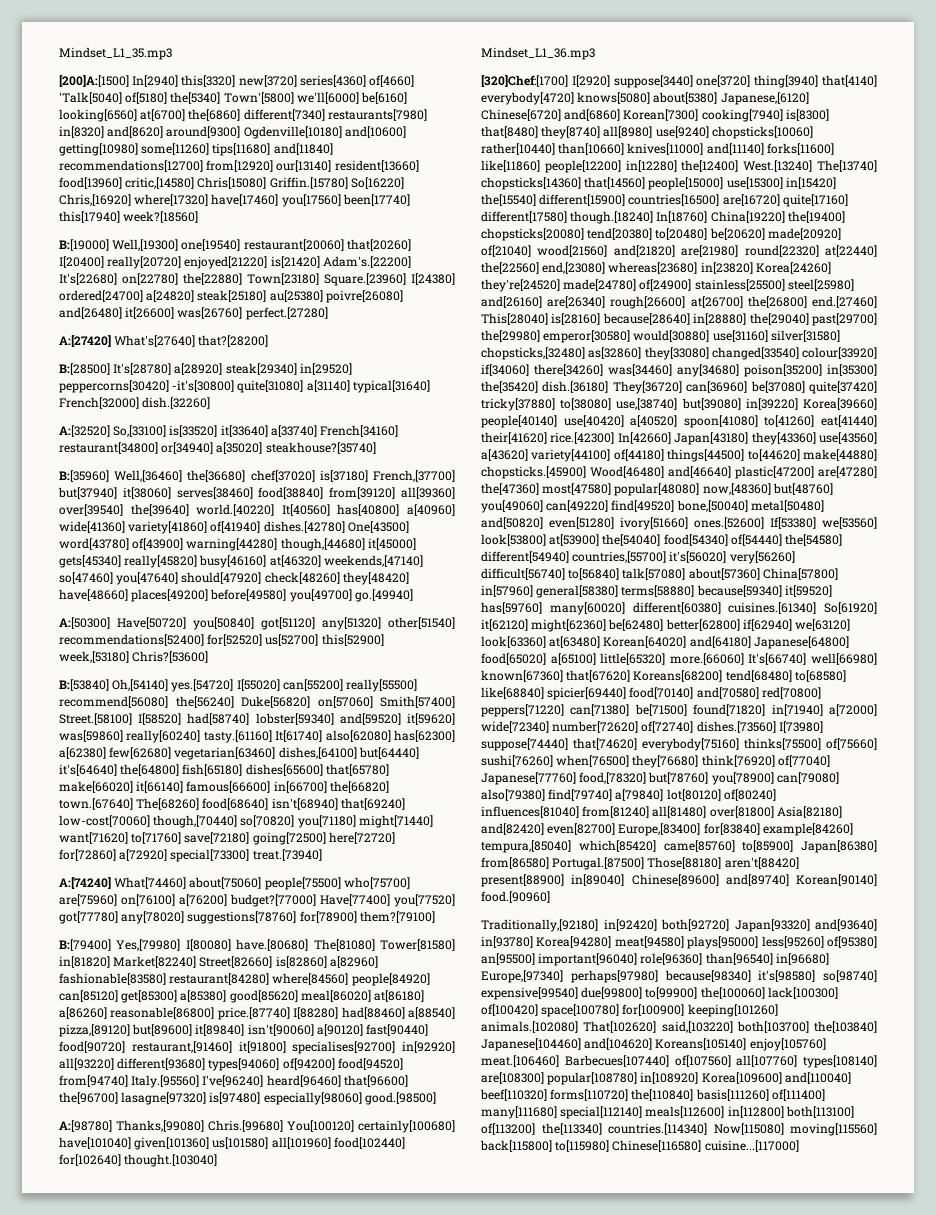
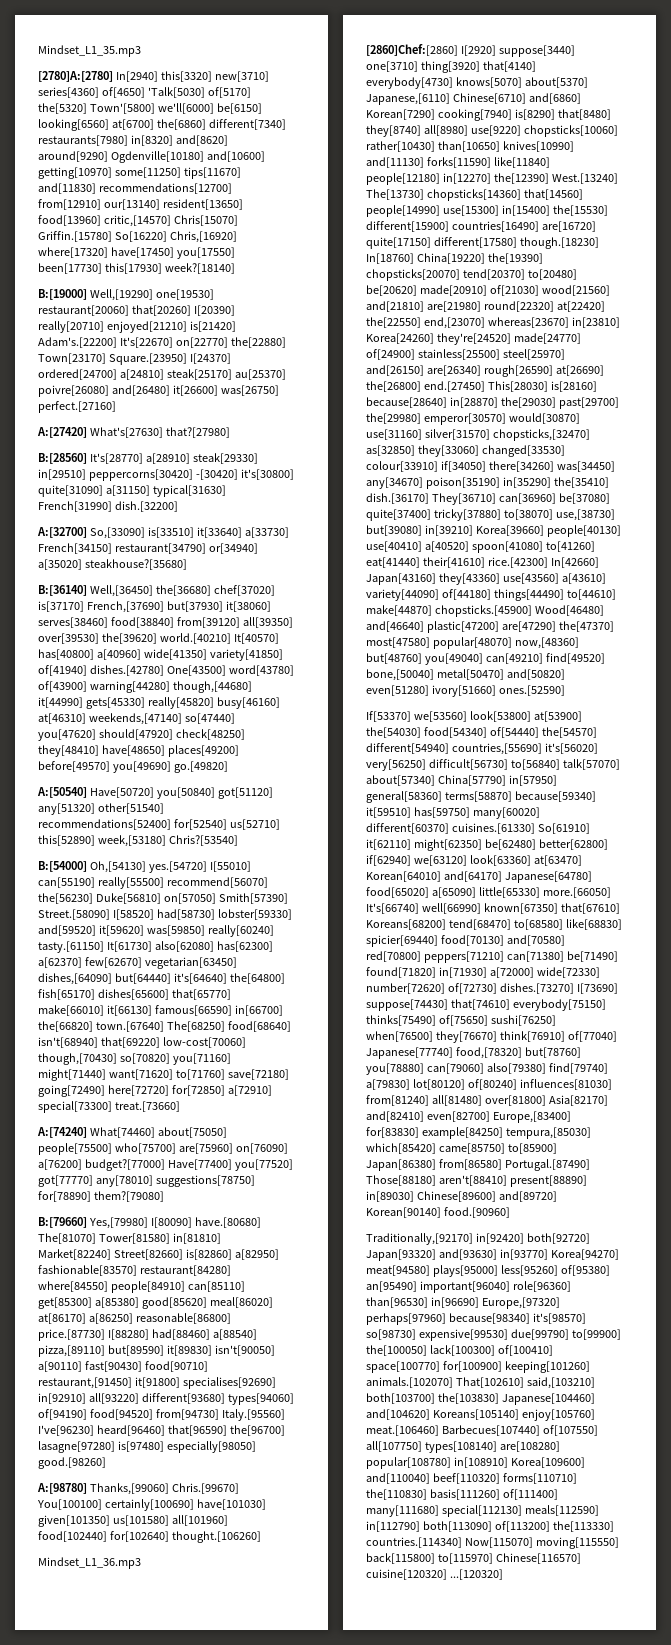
- [200]A:[1500] In[2940] this[3320] new[3720] series[4360] of[4660] 'Talk[5040] of[5180] the[5340] Town'[5800] we'll[6000] be[6160] looking[6560] at[6700] the[6860] different[7340] restaurants[7980] in[8320] and[8620] around[9300] Ogdenville[10180] and[10600] getting[10980] some[11260] tips[11680] and[11840] recommendations[12700] from[12920] our[13140] resident[13660] food[13960] critic,[14580] Chris[15080] Griffin.[15780] So[16220] Chris,[16920] where[17320] have[17460] you[17560] been[17740] this[17940] week?[18560]
- B:[19000] Well,[19300] one[19540] restaurant[20060] that[20260] I[20400] really[20720] enjoyed[21220] is[21420] Adam's.[22200] It's[22680] on[22780] the[22880] Town[23180] Square.[23960] I[24380] ordered[24700] a[24820] steak[25180] au[25380] poivre[26080] and[26480] it[26600] was[26760] perfect.[27280]
+ [2780]A:[2780] In[2940] this[3320] new[3710] series[4360] of[4650] 'Talk[5030] of[5170] the[5320] Town'[5800] we'll[6000] be[6150] looking[6560] at[6700] the[6860] different[7340] restaurants[7980] in[8320] and[8620] around[9290] Ogdenville[10180] and[10600] getting[10970] some[11250] tips[11670] and[11830] recommendations[12700] from[12910] our[13140] resident[13650] food[13960] critic,[14570] Chris[15070] Griffin.[15780] So[16220] Chris,[16920] where[17320] have[17450] you[17550] been[17730] this[17930] week?[18140]
+ B:[19000] Well,[19290] one[19530] restaurant[20060] that[20260] I[20390] really[20710] enjoyed[21210] is[21420] Adam's.[22200] It's[22670] on[22770] the[22880] Town[23170] Square.[23950] I[24370] ordered[24700] a[24810] steak[25170] au[25370] poivre[26080] and[26480] it[26600] was[26750] perfect.[27160]
- A:[27420] What's[27640] that?[28200]
- B:[28500] It's[28780] a[28920] steak[29340] in[29520] peppercorns[30420] -it's[30800] quite[31080] a[31140] typical[31640] French[32000] dish.[32260]
- A:[32520] So,[33100] is[33520] it[33640] a[33740] French[34160] restaurant[34800] or[34940] a[35020] steakhouse?[35740]
- B:[35960] Well,[36460] the[36680] chef[37020] is[37180] French,[37700] but[37940] it[38060] serves[38460] food[38840] from[39120] all[39360] over[39540] the[39640] world.[40220] It[40560] has[40800] a[40960] wide[41360] variety[41860] of[41940] dishes.[42780] One[43500] word[43780] of[43900] warning[44280] though,[44680] it[45000] gets[45340] really[45820] busy[46160] at[46320] weekends,[47140] so[47460] you[47640] should[47920] check[48260] they[48420] have[48660] places[49200] before[49580] you[49700] go.[49940]
- A:[50300] Have[50720] you[50840] got[51120] any[51320] other[51540] recommendations[52400] for[52520] us[52700] this[52900] week,[53180] Chris?[53600]
- B:[53840] Oh,[54140] yes.[54720] I[55020] can[55200] really[55500] recommend[56080] the[56240] Duke[56820] on[57060] Smith[57400] Street.[58100] I[58520] had[58740] lobster[59340] and[59520] it[59620] was[59860] really[60240] tasty.[61160] It[61740] also[62080] has[62300] a[62380] few[62680] vegetarian[63460] dishes,[64100] but[64440] it's[64640] the[64800] fish[65180] dishes[65600] that[65780] make[66020] it[66140] famous[66600] in[66700] the[66820] town.[67640] The[68260] food[68640] isn't[68940] that[69240] low-cost[70060] though,[70440] so[70820] you[71180] might[71440] want[71620] to[71760] save[72180] going[72500] here[72720] for[72860] a[72920] special[73300] treat.[73940]
+ A:[27420] What's[27630] that?[27980]
+ B:[28560] It's[28770] a[28910] steak[29330] in[29510] peppercorns[30420] -[30420] it's[30800] quite[31090] a[31150] typical[31630] French[31990] dish.[32200]
+ A:[32700] So,[33090] is[33510] it[33640] a[33730] French[34150] restaurant[34790] or[34940] a[35020] steakhouse?[35680]
+ B:[36140] Well,[36450] the[36680] chef[37020] is[37170] French,[37690] but[37930] it[38060] serves[38460] food[38840] from[39120] all[39350] over[39530] the[39620] world.[40210] It[40570] has[40800] a[40960] wide[41350] variety[41850] of[41940] dishes.[42780] One[43500] word[43780] of[43900] warning[44280] though,[44680] it[44990] gets[45330] really[45820] busy[46160] at[46310] weekends,[47140] so[47440] you[47620] should[47920] check[48250] they[48410] have[48650] places[49200] before[49570] you[49690] go.[49820]
+ A:[50540] Have[50720] you[50840] got[51120] any[51320] other[51540] recommendations[52400] for[52540] us[52710] this[52890] week,[53180] Chris?[53540]
+ B:[54000] Oh,[54130] yes.[54720] I[55010] can[55190] really[55500] recommend[56070] the[56230] Duke[56810] on[57050] Smith[57390] Street.[58090] I[58520] had[58730] lobster[59330] and[59520] it[59620] was[59850] really[60240] tasty.[61150] It[61730] also[62080] has[62300] a[62370] few[62670] vegetarian[63450] dishes,[64090] but[64440] it's[64640] the[64800] fish[65170] dishes[65600] that[65770] make[66010] it[66130] famous[66590] in[66700] the[66820] town.[67640] The[68250] food[68640] isn't[68940] that[69220] low-cost[70060] though,[70430] so[70820] you[71160] might[71440] want[71620] to[71760] save[72180] going[72490] here[72720] for[72850] a[72910] special[73300] treat.[73660]
- A:[74240] What[74460] about[75060] people[75500] who[75700] are[75960] on[76100] a[76200] budget?[77000] Have[77400] you[77520] got[77780] any[78020] suggestions[78760] for[78900] them?[79100]
- B:[79400] Yes,[79980] I[80080] have.[80680] The[81080] Tower[81580] in[81820] Market[82240] Street[82660] is[82860] a[82960] fashionable[83580] restaurant[84280] where[84560] people[84920] can[85120] get[85300] a[85380] good[85620] meal[86020] at[86180] a[86260] reasonable[86800] price.[87740] I[88280] had[88460] a[88540] pizza,[89120] but[89600] it[89840] isn't[90060] a[90120] fast[90440] food[90720] restaurant,[91460] it[91800] specialises[92700] in[92920] all[93220] different[93680] types[94060] of[94200] food[94520] from[94740] Italy.[95560] I've[96240] heard[96460] that[96600] the[96700] lasagne[97320] is[97480] especially[98060] good.[98500]
- A:[98780] Thanks,[99080] Chris.[99680] You[100120] certainly[100680] have[101040] given[101360] us[101580] all[101960] food[102440] for[102640] thought.[103040]
+ A:[74240] What[74460] about[75050] people[75500] who[75700] are[75960] on[76090] a[76200] budget?[77000] Have[77400] you[77520] got[77770] any[78010] suggestions[78750] for[78890] them?[79080]
+ B:[79660] Yes,[79980] I[80090] have.[80680] The[81070] Tower[81580] in[81810] Market[82240] Street[82660] is[82860] a[82950] fashionable[83570] restaurant[84280] where[84550] people[84910] can[85110] get[85300] a[85380] good[85620] meal[86020] at[86170] a[86250] reasonable[86800] price.[87730] I[88280] had[88460] a[88540] pizza,[89110] but[89590] it[89830] isn't[90050] a[90110] fast[90430] food[90710] restaurant,[91450] it[91800] specialises[92690] in[92910] all[93220] different[93680] types[94060] of[94190] food[94520] from[94730] Italy.[95560] I've[96230] heard[96460] that[96590] the[96700] lasagne[97280] is[97480] especially[98050] good.[98260]
+ A:[98780] Thanks,[99060] Chris.[99670] You[100100] certainly[100690] have[101030] given[101350] us[101580] all[101960] food[102440] for[102640] thought.[106260]
- [320]Chef:[1700] I[2920] suppose[3440] one[3720] thing[3940] that[4140] everybody[4720] knows[5080] about[5380] Japanese,[6120] Chinese[6720] and[6860] Korean[7300] cooking[7940] is[8300] that[8480] they[8740] all[8980] use[9240] chopsticks[10060] rather[10440] than[10660] knives[11000] and[11140] forks[11600] like[11860] people[12200] in[12280] the[12400] West.[13240] The[13740] chopsticks[14360] that[14560] people[15000] use[15300] in[15420] the[15540] different[15900] countries[16500] are[16720] quite[17160] different[17580] though.[18240] In[18760] China[19220] the[19400] chopsticks[20080] tend[20380] to[20480] be[20620] made[20920] of[21040] wood[21560] and[21820] are[21980] round[22320] at[22440] the[22560] end,[23080] whereas[23680] in[23820] Korea[24260] they're[24520] made[24780] of[24900] stainless[25500] steel[25980] and[26160] are[26340] rough[26600] at[26700] the[26800] end.[27460] This[28040] is[28160] because[28640] in[28880] the[29040] past[29700] the[29980] emperor[30580] would[30880] use[31160] silver[31580] chopsticks,[32480] as[32860] they[33080] changed[33540] colour[33920] if[34060] there[34260] was[34460] any[34680] poison[35200] in[35300] the[35420] dish.[36180] They[36720] can[36960] be[37080] quite[37420] tricky[37880] to[38080] use,[38740] but[39080] in[39220] Korea[39660] people[40140] use[40420] a[40520] spoon[41080] to[41260] eat[41440] their[41620] rice.[42300] In[42660] Japan[43180] they[43360] use[43560] a[43620] variety[44100] of[44180] things[44500] to[44620] make[44880] chopsticks.[45900] Wood[46480] and[46640] plastic[47200] are[47280] the[47360] most[47580] popular[48080] now,[48360] but[48760] you[49060] can[49220] find[49520] bone,[50040] metal[50480] and[50820] even[51280] ivory[51660] ones.[52600] If[53380] we[53560] look[53800] at[53900] the[54040] food[54340] of[54440] the[54580] different[54940] countries,[55700] it's[56020] very[56260] difficult[56740] to[56840] talk[57080] about[57360] China[57800] in[57960] general[58380] terms[58880] because[59340] it[59520] has[59760] many[60020] different[60380] cuisines.[61340] So[61920] it[62120] might[62360] be[62480] better[62800] if[62940] we[63120] look[63360] at[63480] Korean[64020] and[64180] Japanese[64800] food[65020] a[65100] little[65320] more.[66060] It's[66740] well[66980] known[67360] that[67620] Koreans[68200] tend[68480] to[68580] like[68840] spicier[69440] food[70140] and[70580] red[70800] peppers[71220] can[71380] be[71500] found[71820] in[71940] a[72000] wide[72340] number[72620] of[72740] dishes.[73560] I[73980] suppose[74440] that[74620] everybody[75160] thinks[75500] of[75660] sushi[76260] when[76500] they[76680] think[76920] of[77040] Japanese[77760] food,[78320] but[78760] you[78900] can[79080] also[79380] find[79740] a[79840] lot[80120] of[80240] influences[81040] from[81240] all[81480] over[81800] Asia[82180] and[82420] even[82700] Europe,[83400] for[83840] example[84260] tempura,[85040] which[85420] came[85760] to[85900] Japan[86380] from[86580] Portugal.[87500] Those[88180] aren't[88420] present[88900] in[89040] Chinese[89600] and[89740] Korean[90140] food.[90960]
+ [2860]Chef:[2860] I[2920] suppose[3440] one[3710] thing[3920] that[4140] everybody[4730] knows[5070] about[5370] Japanese,[6110] Chinese[6710] and[6860] Korean[7290] cooking[7940] is[8290] that[8480] they[8740] all[8980] use[9220] chopsticks[10060] rather[10430] than[10650] knives[10990] and[11130] forks[11590] like[11840] people[12180] in[12270] the[12390] West.[13240] The[13730] chopsticks[14360] that[14560] people[14990] use[15300] in[15400] the[15530] different[15900] countries[16490] are[16720] quite[17150] different[17580] though.[18230] In[18760] China[19220] the[19390] chopsticks[20070] tend[20370] to[20480] be[20620] made[20910] of[21030] wood[21560] and[21810] are[21980] round[22320] at[22420] the[22550] end,[23070] whereas[23670] in[23810] Korea[24260] they're[24520] made[24770] of[24900] stainless[25500] steel[25970] and[26150] are[26340] rough[26590] at[26690] the[26800] end.[27450] This[28030] is[28160] because[28640] in[28870] the[29030] past[29700] the[29980] emperor[30570] would[30870] use[31160] silver[31570] chopsticks,[32470] as[32850] they[33060] changed[33530] colour[33910] if[34050] there[34260] was[34450] any[34670] poison[35190] in[35290] the[35410] dish.[36170] They[36710] can[36960] be[37080] quite[37400] tricky[37880] to[38070] use,[38730] but[39080] in[39210] Korea[39660] people[40130] use[40410] a[40520] spoon[41080] to[41260] eat[41440] their[41610] rice.[42300] In[42660] Japan[43160] they[43360] use[43560] a[43610] variety[44090] of[44180] things[44490] to[44610] make[44870] chopsticks.[45900] Wood[46480] and[46640] plastic[47200] are[47290] the[47370] most[47580] popular[48070] now,[48360] but[48760] you[49040] can[49210] find[49520] bone,[50040] metal[50470] and[50820] even[51280] ivory[51660] ones.[52590]
+ If[53370] we[53560] look[53800] at[53900] the[54030] food[54340] of[54440] the[54570] different[54940] countries,[55690] it's[56020] very[56250] difficult[56730] to[56840] talk[57070] about[57340] China[57790] in[57950] general[58360] terms[58870] because[59340] it[59510] has[59750] many[60020] different[60370] cuisines.[61330] So[61910] it[62110] might[62350] be[62480] better[62800] if[62940] we[63120] look[63360] at[63470] Korean[64010] and[64170] Japanese[64780] food[65020] a[65090] little[65330] more.[66050] It's[66740] well[66990] known[67350] that[67610] Koreans[68200] tend[68470] to[68580] like[68830] spicier[69440] food[70130] and[70580] red[70800] peppers[71210] can[71380] be[71490] found[71820] in[71930] a[72000] wide[72330] number[72620] of[72730] dishes.[73270] I[73690] suppose[74430] that[74610] everybody[75150] thinks[75490] of[75650] sushi[76250] when[76500] they[76670] think[76910] of[77040] Japanese[77740] food,[78320] but[78760] you[78880] can[79060] also[79380] find[79740] a[79830] lot[80120] of[80240] influences[81030] from[81240] all[81480] over[81800] Asia[82170] and[82410] even[82700] Europe,[83400] for[83830] example[84250] tempura,[85030] which[85420] came[85750] to[85900] Japan[86380] from[86580] Portugal.[87490] Those[88180] aren't[88410] present[88890] in[89030] Chinese[89600] and[89720] Korean[90140] food.[90960]
- Traditionally,[92180] in[92420] both[92720] Japan[93320] and[93640] in[93780] Korea[94280] meat[94580] plays[95000] less[95260] of[95380] an[95500] important[96040] role[96360] than[96540] in[96680] Europe,[97340] perhaps[97980] because[98340] it's[98580] so[98740] expensive[99540] due[99800] to[99900] the[100060] lack[100300] of[100420] space[100780] for[100900] keeping[101260] animals.[102080] That[102620] said,[103220] both[103700] the[103840] Japanese[104460] and[104620] Koreans[105140] enjoy[105760] meat.[106460] Barbecues[107440] of[107560] all[107760] types[108140] are[108300] popular[108780] in[108920] Korea[109600] and[110040] beef[110320] forms[110720] the[110840] basis[111260] of[111400] many[111680] special[112140] meals[112600] in[112800] both[113100] of[113200] the[113340] countries.[114340] Now[115080] moving[115560] back[115800] to[115980] Chinese[116580] cuisine...[117000]
+ Traditionally,[92170] in[92420] both[92720] Japan[93320] and[93630] in[93770] Korea[94270] meat[94580] plays[95000] less[95260] of[95380] an[95490] important[96040] role[96360] than[96530] in[96690] Europe,[97320] perhaps[97960] because[98340] it's[98570] so[98730] expensive[99530] due[99790] to[99900] the[100050] lack[100300] of[100410] space[100770] for[100900] keeping[101260] animals.[102070] That[102610] said,[103210] both[103700] the[103830] Japanese[104460] and[104620] Koreans[105140] enjoy[105760] meat.[106460] Barbecues[107440] of[107550] all[107750] types[108140] are[108280] popular[108780] in[108910] Korea[109600] and[110040] beef[110320] forms[110710] the[110830] basis[111260] of[111400] many[111680] special[112130] meals[112590] in[112790] both[113090] of[113200] the[113330] countries.[114340] Now[115070] moving[115550] back[115800] to[115970] Chinese[116570] cuisine[120320] ...[120320]

